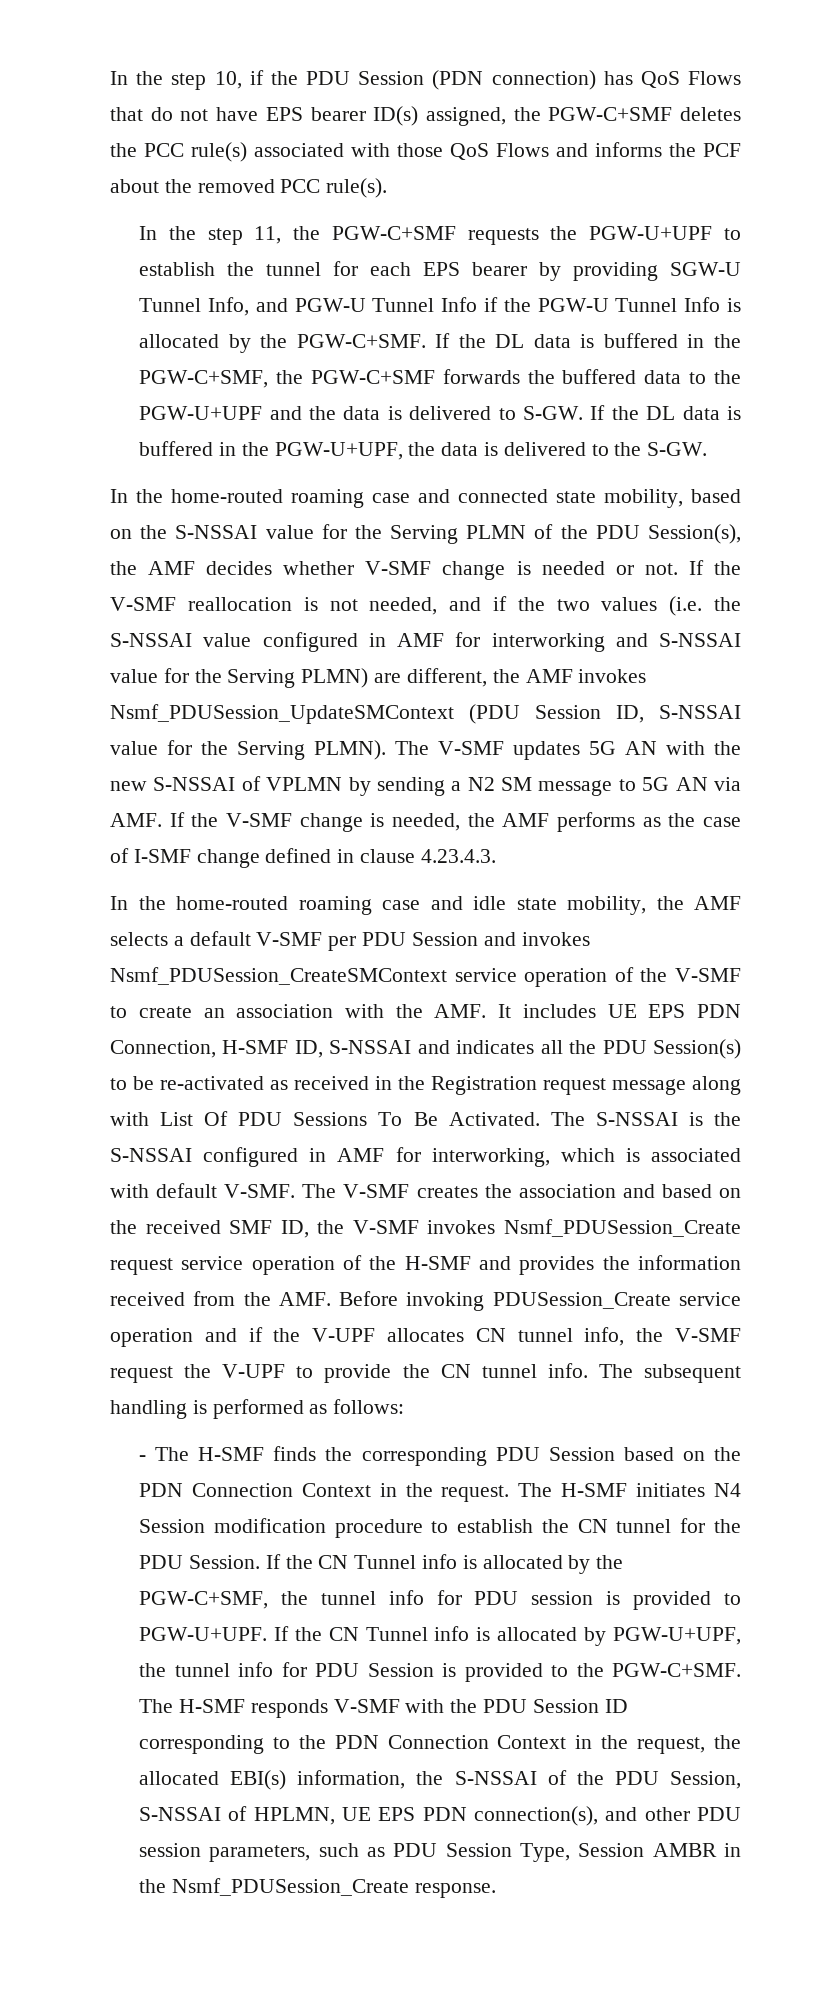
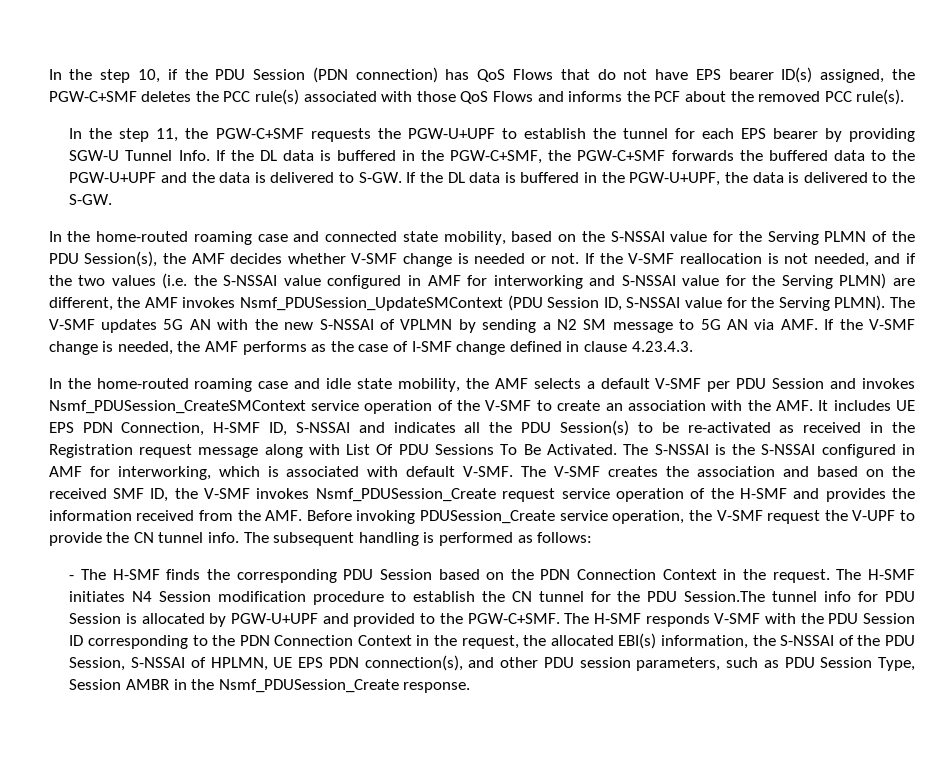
- In the step 11, the PGW-C+SMF requests the PGW-U+UPF to establish the tunnel for each EPS bearer by providing SGW-U Tunnel Info, and PGW-U Tunnel Info if the PGW-U Tunnel Info is allocated by the PGW-C+SMF.
+ In the step 11, the PGW-C+SMF requests the PGW-U+UPF to establish the tunnel for each EPS bearer by providing SGW-U Tunnel Info.
- The V-SMF creates the association and based on the received SMF ID, the V-SMF invokes Nsmf_PDUSession_Create request service operation of the H-SMF and provides the information received from the AMF. Before invoking PDUSession_Create service operation and if the V-UPF allocates CN tunnel info, the V-SMF request the V-UPF to provide the CN tunnel info.
+ The V-SMF creates the association and based on the received SMF ID, the V-SMF invokes Nsmf_PDUSession_Create request service operation of the H-SMF and provides the information received from the AMF. Before invoking PDUSession_Create service operation, the V-SMF request the V-UPF to provide the CN tunnel info.
- The H-SMF initiates N4 Session modification procedure to establish the CN tunnel for the PDU Session. If the CN Tunnel info is allocated by the PGW-C+SMF, the tunnel info for PDU session is provided to PGW-U+UPF. If the CN Tunnel info is allocated by PGW-U+UPF, the tunnel info for PDU Session is provided to the PGW-C+SMF.
+ The H-SMF initiates N4 Session modification procedure to establish the CN tunnel for the PDU Session.The tunnel info for PDU Session is allocated by PGW-U+UPF and provided to the PGW-C+SMF.

